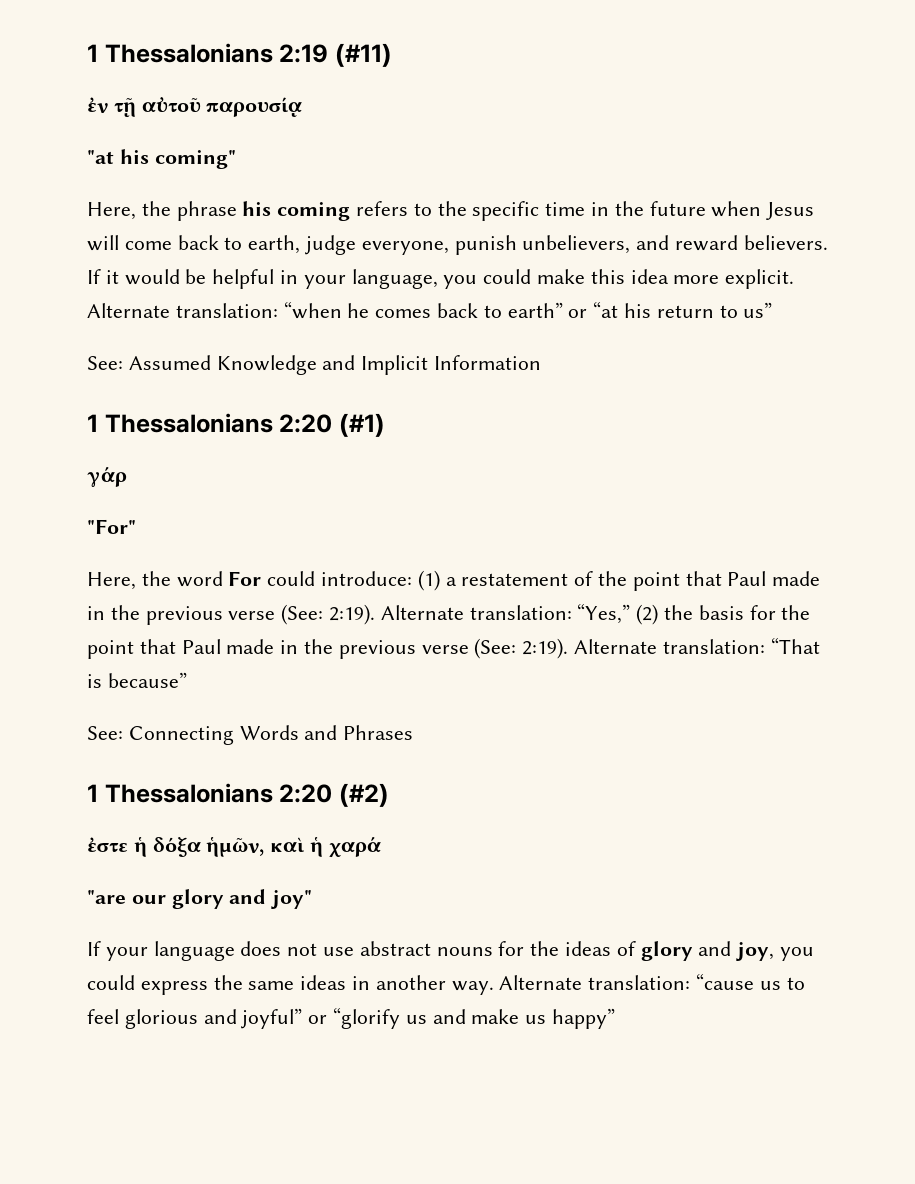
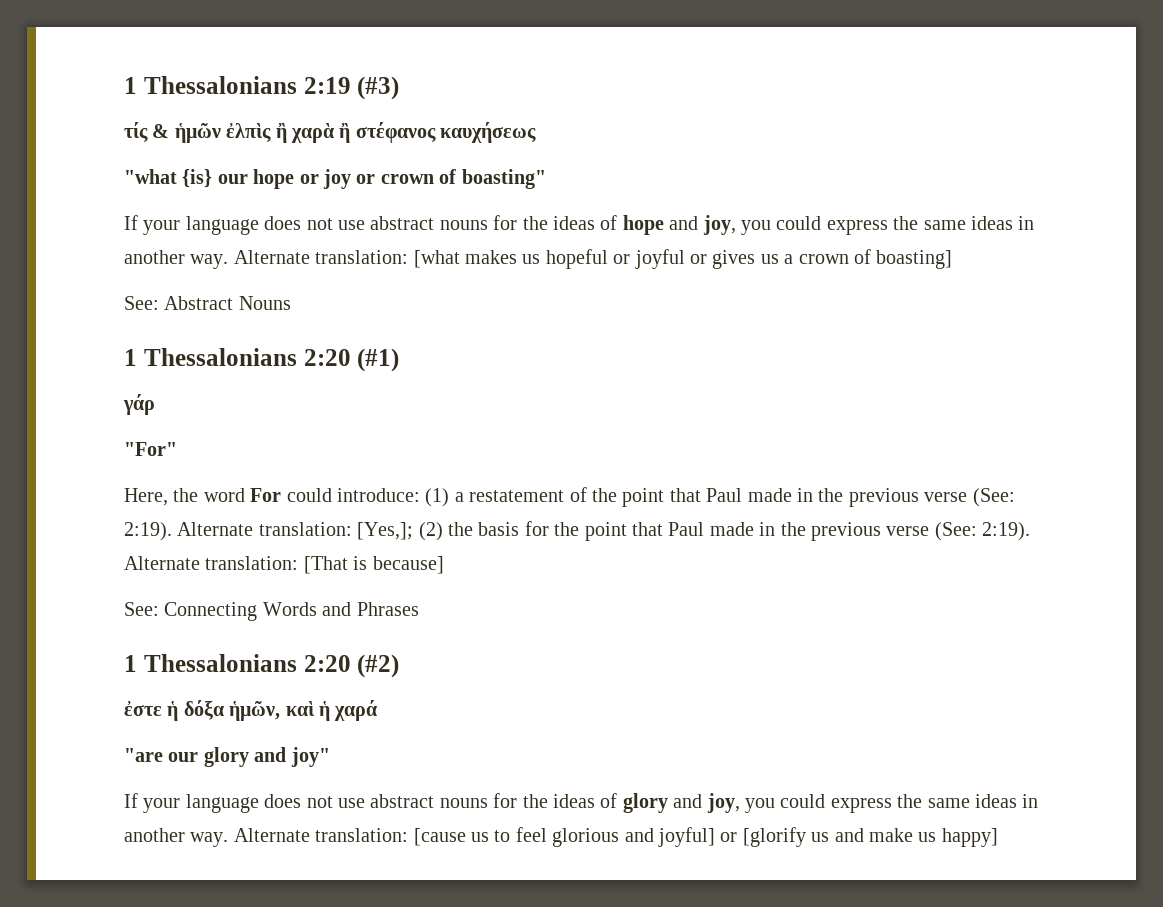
- 1 Thessalonians 2:19 (#11)
- ἐν τῇ αὐτοῦ παρουσίᾳ
- "at his coming"
- Here, the phrase his coming refers to the specific time in the future when Jesus will come back to earth, judge everyone, punish unbelievers, and reward believers. If it would be helpful in your language, you could make this idea more explicit. Alternate translation: “when he comes back to earth” or “at his return to us”
- See: Assumed Knowledge and Implicit Information
+ 1 Thessalonians 2:19 (#3)
+ τίς & ἡμῶν ἐλπὶς ἢ χαρὰ ἢ στέφανος καυχήσεως
+ "what {is} our hope or joy or crown of boasting"
+ If your language does not use abstract nouns for the ideas of hope and joy, you could express the same ideas in another way. Alternate translation: [what makes us hopeful or joyful or gives us a crown of boasting]
+ See: Abstract Nouns
- Alternate translation: “Yes,” (2) the basis for the point that Paul made in the previous verse (See: 2:19).
+ Alternate translation: [Yes,]; (2) the basis for the point that Paul made in the previous verse (See: 2:19).
- Alternate translation: “That is because”
+ Alternate translation: [That is because]
- Alternate translation: “cause us to feel glorious and joyful” or “glorify us and make us happy”
+ Alternate translation: [cause us to feel glorious and joyful] or [glorify us and make us happy]

